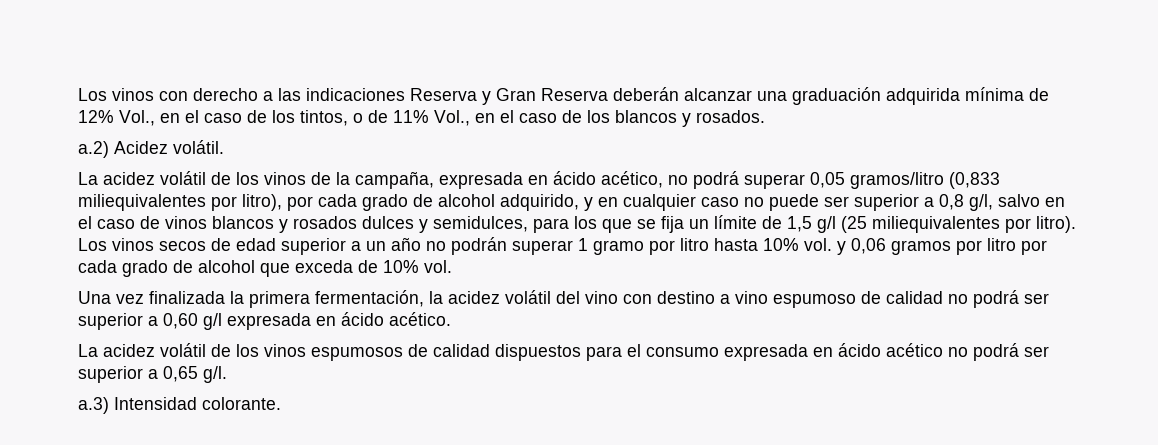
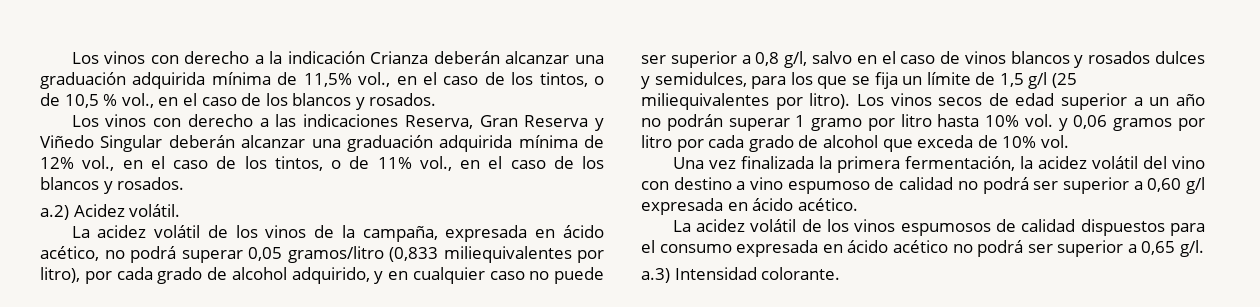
- Los vinos con derecho a las indicaciones Reserva y Gran Reserva deberán alcanzar una graduación adquirida mínima de 12% Vol., en el caso de los tintos, o de 11% Vol., en el caso de los blancos y rosados.
+ Los vinos con derecho a la indicación Crianza deberán alcanzar una graduación adquirida mínima de 11,5% vol., en el caso de los tintos, o de 10,5 % vol., en el caso de los blancos y rosados.
+ Los vinos con derecho a las indicaciones Reserva, Gran Reserva y Viñedo Singular deberán alcanzar una graduación adquirida mínima de 12% vol., en el caso de los tintos, o de 11% vol., en el caso de los blancos y rosados.

